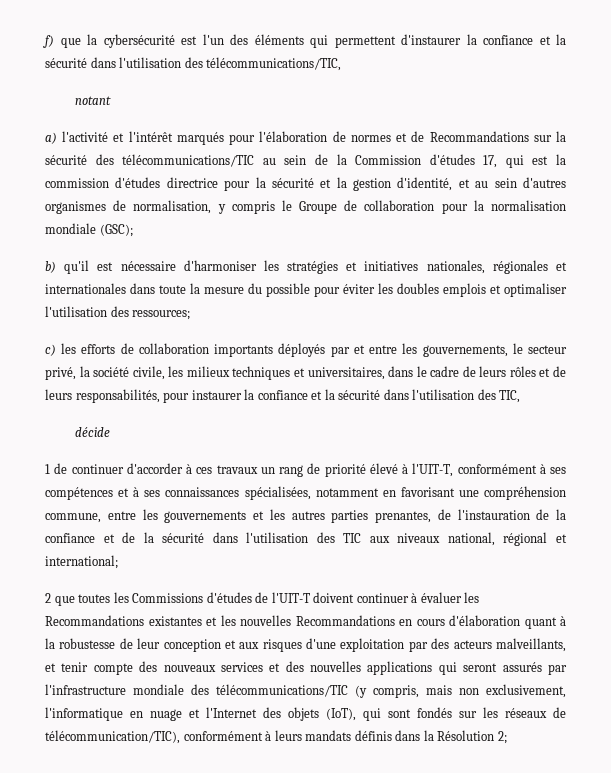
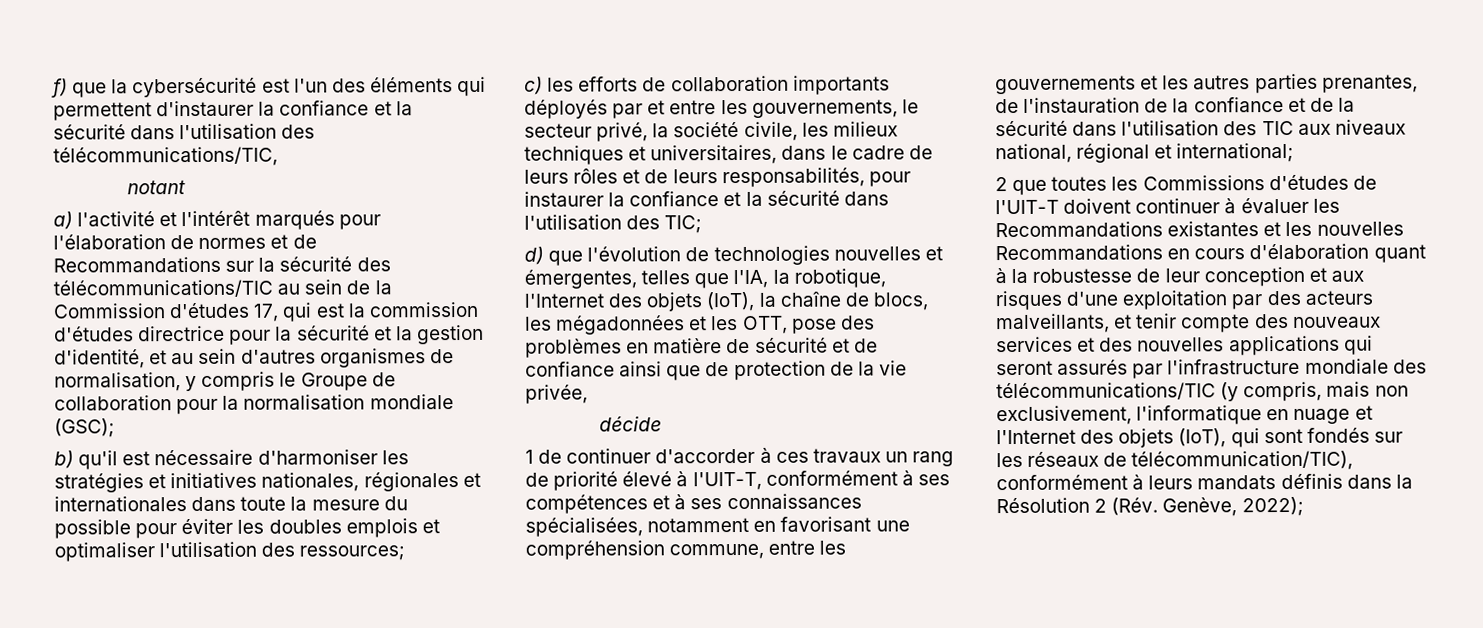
- c) les efforts de collaboration importants déployés par et entre les gouvernements, le secteur privé, la société civile, les milieux techniques et universitaires, dans le cadre de leurs rôles et de leurs responsabilités, pour instaurer la confiance et la sécurité dans l'utilisation des TIC,
+ c) les efforts de collaboration importants déployés par et entre les gouvernements, le secteur privé, la société civile, les milieux techniques et universitaires, dans le cadre de leurs rôles et de leurs responsabilités, pour instaurer la confiance et la sécurité dans l'utilisation des TIC;
+ d) que l'évolution de technologies nouvelles et émergentes, telles que l'IA, la robotique, l'Internet des objets (IoT), la chaîne de blocs, les mégadonnées et les OTT, pose des problèmes en matière de sécurité et de confiance ainsi que de protection de la vie privée,
- 2 que toutes les Commissions d'études de l'UIT-T doivent continuer à évaluer les Recommandations existantes et les nouvelles Recommandations en cours d'élaboration quant à la robustesse de leur conception et aux risques d'une exploitation par des acteurs malveillants, et tenir compte des nouveaux services et des nouvelles applications qui seront assurés par l'infrastructure mondiale des télécommunications/TIC (y compris, mais non exclusivement, l'informatique en nuage et l'Internet des objets (IoT), qui sont fondés sur les réseaux de télécommunication/TIC), conformément à leurs mandats définis dans la Résolution 2;
+ 2 que toutes les Commissions d'études de l'UIT-T doivent continuer à évaluer les Recommandations existantes et les nouvelles Recommandations en cours d'élaboration quant à la robustesse de leur conception et aux risques d'une exploitation par des acteurs malveillants, et tenir compte des nouveaux services et des nouvelles applications qui seront assurés par l'infrastructure mondiale des télécommunications/TIC (y compris, mais non exclusivement, l'informatique en nuage et l'Internet des objets (IoT), qui sont fondés sur les réseaux de télécommunication/TIC), conformément à leurs mandats définis dans la Résolution 2 (Rév. Genève, 2022);

